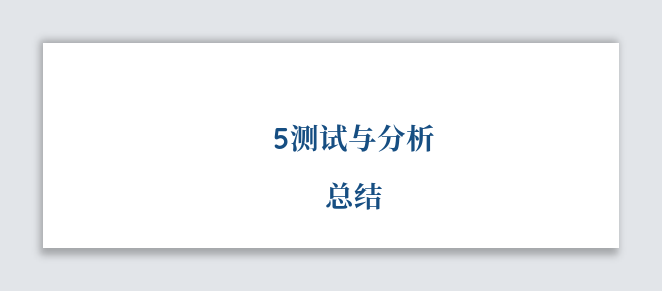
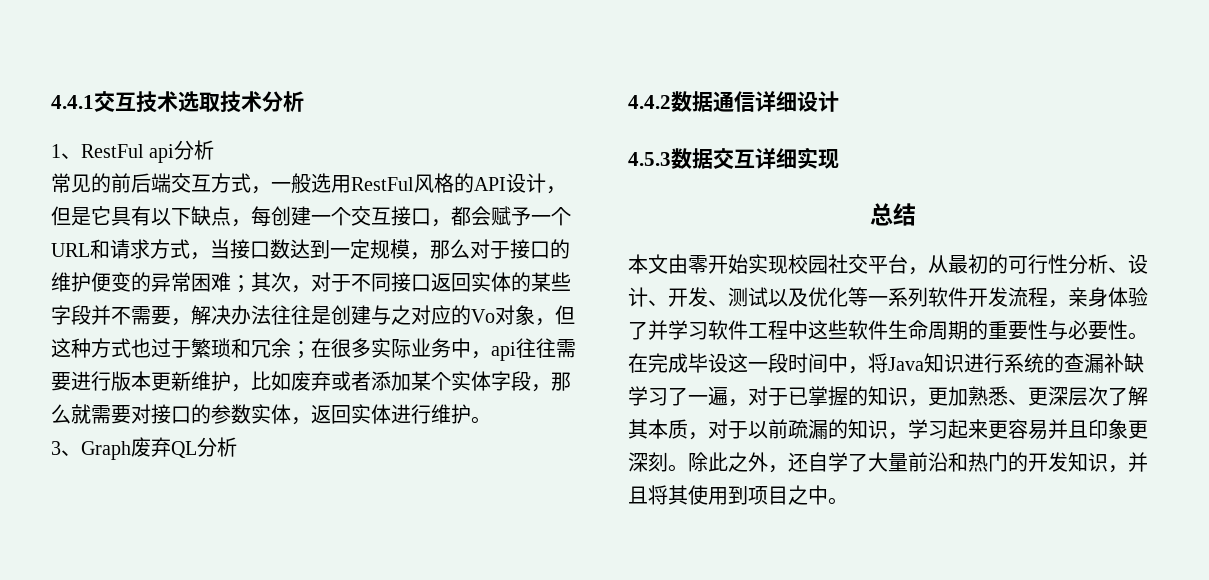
- 5测试与分析
+ 4.4.1交互技术选取技术分析
+ 1、RestFul api分析
+ 常见的前后端交互方式，一般选用RestFul风格的API设计，但是它具有以下缺点，每创建一个交互接口，都会赋予一个URL和请求方式，当接口数达到一定规模，那么对于接口的维护便变的异常困难；其次，对于不同接口返回实体的某些字段并不需要，解决办法往往是创建与之对应的Vo对象，但这种方式也过于繁琐和冗余；在很多实际业务中，api往往需要进行版本更新维护，比如废弃或者添加某个实体字段，那么就需要对接口的参数实体，返回实体进行维护。
+ 3、Graph废弃QL分析
+ 4.4.2数据通信详细设计
+ 4.5.3数据交互详细实现
  总结
+ 本文由零开始实现校园社交平台，从最初的可行性分析、设计、开发、测试以及优化等一系列软件开发流程，亲身体验了并学习软件工程中这些软件生命周期的重要性与必要性。在完成毕设这一段时间中，将Java知识进行系统的查漏补缺学习了一遍，对于已掌握的知识，更加熟悉、更深层次了解其本质，对于以前疏漏的知识，学习起来更容易并且印象更深刻。除此之外，还自学了大量前沿和热门的开发知识，并且将其使用到项目之中。

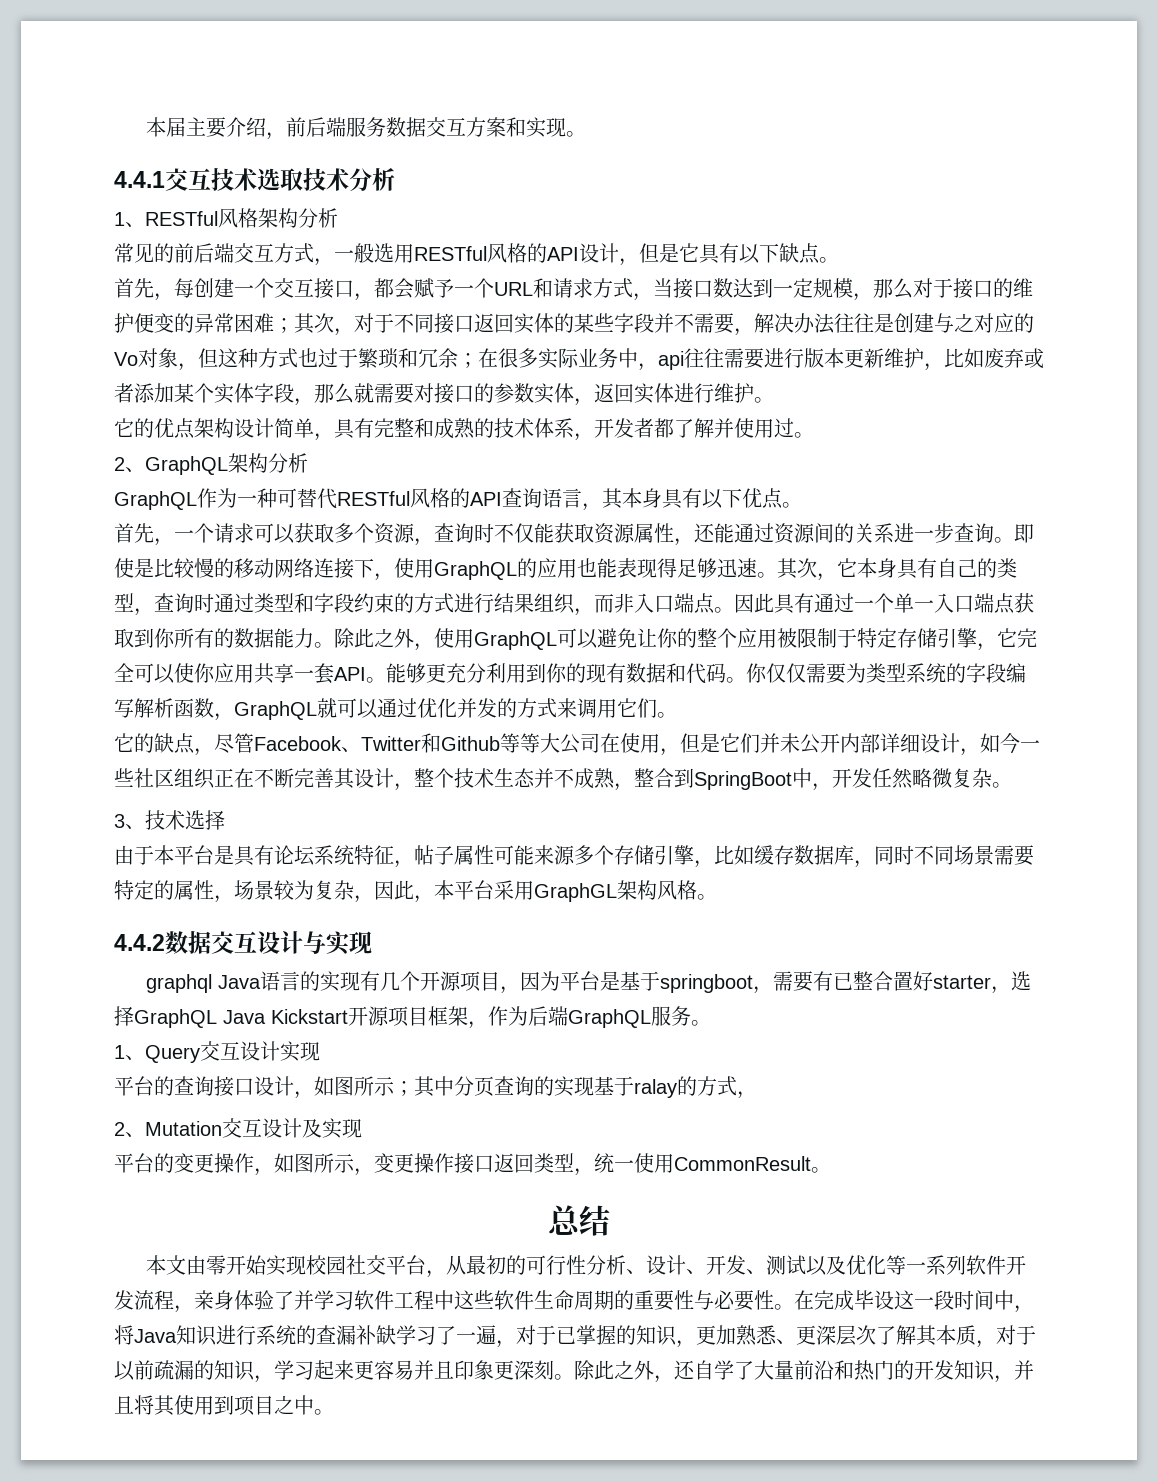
+ 本届主要介绍，前后端服务数据交互方案和实现。
- 1、RestFul api分析
+ 1、RESTful风格架构分析
- 常见的前后端交互方式，一般选用RestFul风格的API设计，但是它具有以下缺点，每创建一个交互接口，都会赋予一个URL和请求方式，当接口数达到一定规模，那么对于接口的维护便变的异常困难；
+ 常见的前后端交互方式，一般选用RESTful风格的API设计，但是它具有以下缺点。
+ 首先，每创建一个交互接口，都会赋予一个URL和请求方式，当接口数达到一定规模，那么对于接口的维护便变的异常困难；
- 3、Graph废弃QL分析
+ 它的优点架构设计简单，具有完整和成熟的技术体系，开发者都了解并使用过。
+ 2、GraphQL架构分析
+ GraphQL作为一种可替代RESTful风格的API查询语言，其本身具有以下优点。
+ 首先，一个请求可以获取多个资源，查询时不仅能获取资源属性，还能通过资源间的关系进一步查询。即使是比较慢的移动网络连接下，使用GraphQL的应用也能表现得足够迅速。其次，它本身具有自己的类型，查询时通过类型和字段约束的方式进行结果组织，而非入口端点。因此具有通过一个单一入口端点获取到你所有的数据能力。除此之外，使用GraphQL可以避免让你的整个应用被限制于特定存储引擎，它完全可以使你应用共享一套API。能够更充分利用到你的现有数据和代码。你仅仅需要为类型系统的字段编写解析函数，GraphQL就可以通过优化并发的方式来调用它们。
+ 它的缺点，尽管Facebook、Twitter和Github等等大公司在使用，但是它们并未公开内部详细设计，如今一些社区组织正在不断完善其设计，整个技术生态并不成熟，整合到SpringBoot中，开发任然略微复杂。
+ 3、技术选择
+ 由于本平台是具有论坛系统特征，帖子属性可能来源多个存储引擎，比如缓存数据库，同时不同场景需要特定的属性，场景较为复杂，因此，本平台采用GraphGL架构风格。
- 4.4.2数据通信详细设计
- 4.5.3数据交互详细实现
+ 4.4.2数据交互设计与实现
+ graphql Java语言的实现有几个开源项目，因为平台是基于springboot，需要有已整合置好starter，选择GraphQL Java Kickstart开源项目框架，作为后端GraphQL服务。
+ 1、Query交互设计实现
+ 平台的查询接口设计，如图所示；其中分页查询的实现基于ralay的方式，
+ 2、Mutation交互设计及实现
+ 平台的变更操作，如图所示，变更操作接口返回类型，统一使用CommonResult。

